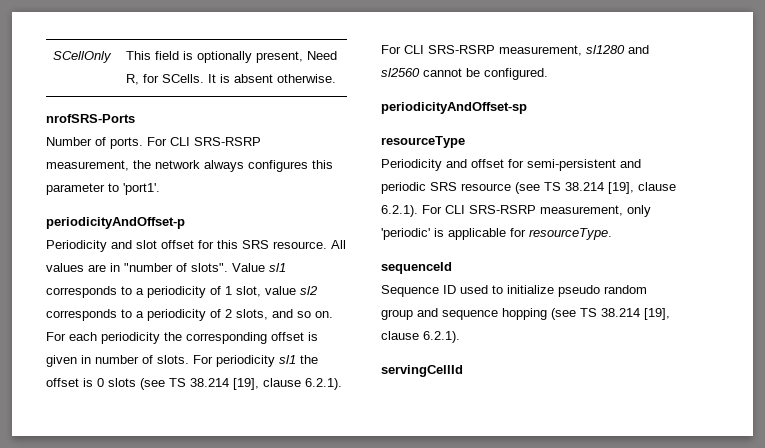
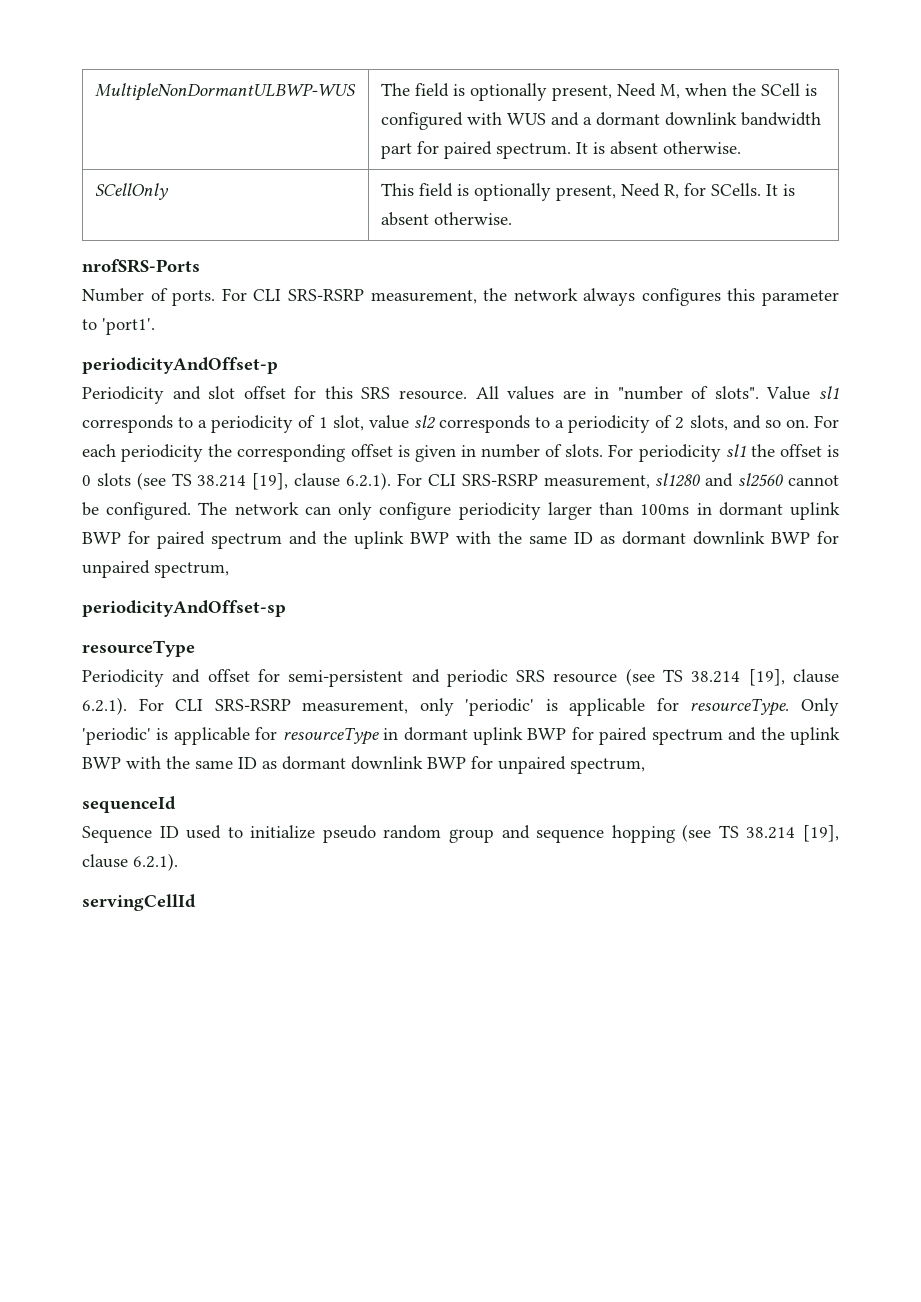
+ MultipleNonDormantULBWP-WUS | The field is optionally present, Need M, when the SCell is configured with WUS and a dormant downlink bandwidth part for paired spectrum. It is absent otherwise.
+ The network can only configure periodicity larger than 100ms in dormant uplink BWP for paired spectrum and the uplink BWP with the same ID as dormant downlink BWP for unpaired spectrum,
+ Only 'periodic' is applicable for resourceType in dormant uplink BWP for paired spectrum and the uplink BWP with the same ID as dormant downlink BWP for unpaired spectrum,

